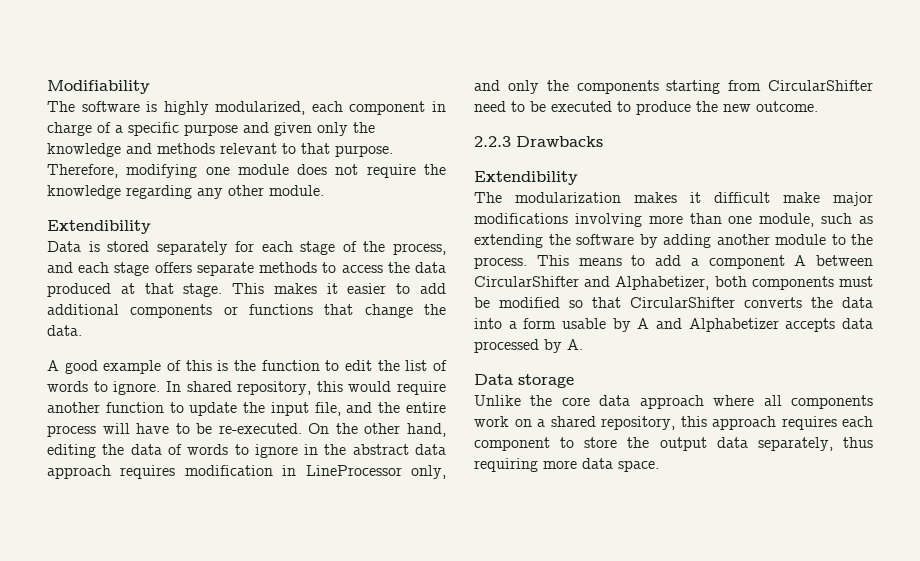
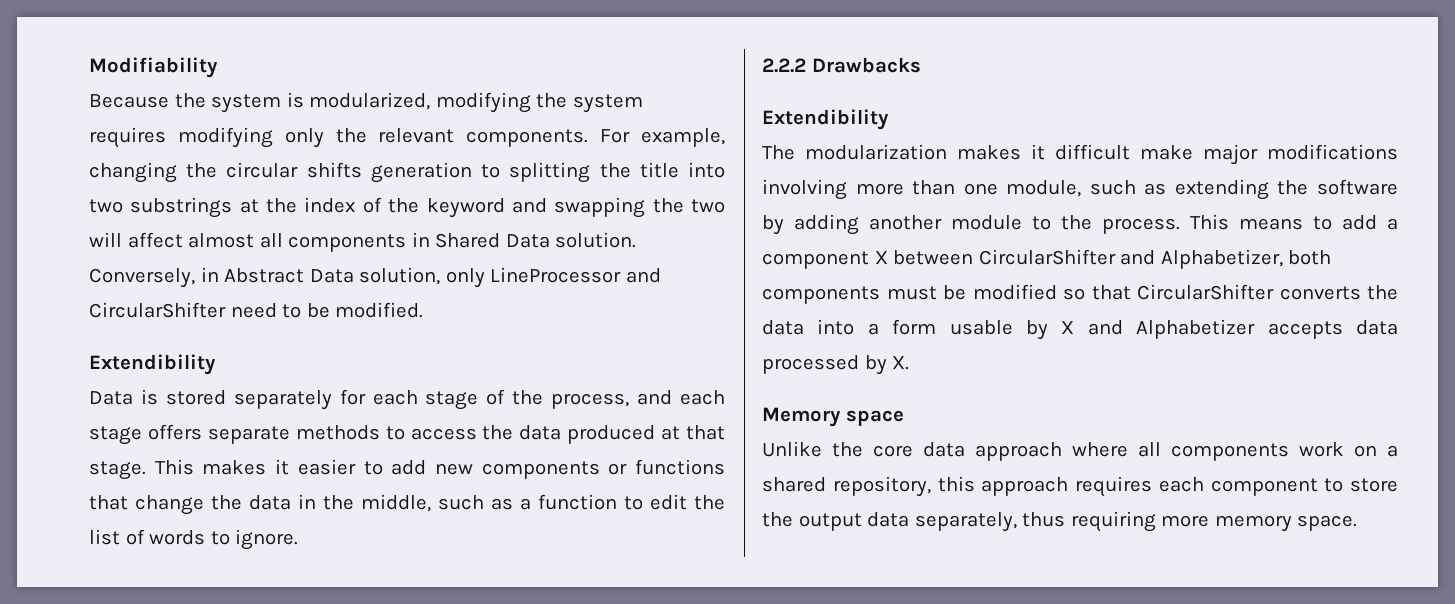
- The software is highly modularized, each component in charge of a specific purpose and given only the knowledge and methods relevant to that purpose. Therefore, modifying one module does not require the knowledge regarding any other module.
+ Because the system is modularized, modifying the system requires modifying only the relevant components. For example, changing the circular shifts generation to splitting the title into two substrings at the index of the keyword and swapping the two will affect almost all components in Shared Data solution. Conversely, in Abstract Data solution, only LineProcessor and CircularShifter need to be modified.
- This makes it easier to add additional components or functions that change the data.
- A good example of this is the function to edit the list of words to ignore. In shared repository, this would require another function to update the input file, and the entire process will have to be re-executed. On the other hand, editing the data of words to ignore in the abstract data approach requires modification in LineProcessor only, and only the components starting from CircularShifter need to be executed to produce the new outcome.
- 2.2.3 Drawbacks
+ This makes it easier to add new components or functions that change the data in the middle, such as a function to edit the list of words to ignore.
+ 2.2.2 Drawbacks
- This means to add a component A between CircularShifter and Alphabetizer, both components must be modified so that CircularShifter converts the data into a form usable by A and Alphabetizer accepts data processed by A.
- Data storage
+ This means to add a component X between CircularShifter and Alphabetizer, both components must be modified so that CircularShifter converts the data into a form usable by X and Alphabetizer accepts data processed by X.
+ Memory space
- Unlike the core data approach where all components work on a shared repository, this approach requires each component to store the output data separately, thus requiring more data space.
+ Unlike the core data approach where all components work on a shared repository, this approach requires each component to store the output data separately, thus requiring more memory space.

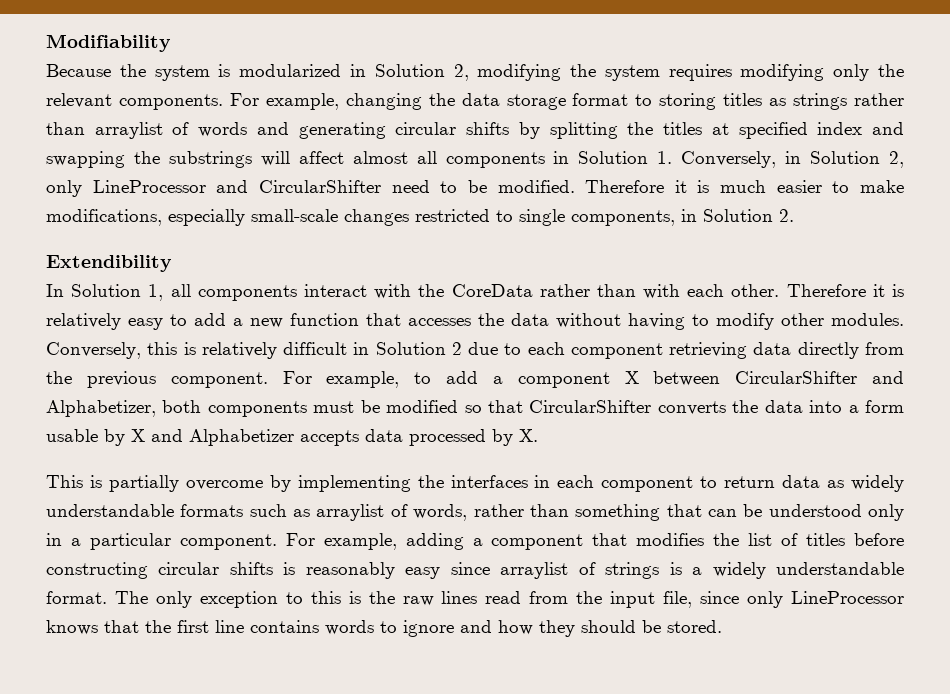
- Because the system is modularized, modifying the system requires modifying only the relevant components.
+ Because the system is modularized in Solution 2, modifying the system requires modifying only the relevant components.
- For example, changing the circular shifts generation to splitting the title into two substrings at the index of the keyword and swapping the two will affect almost all components in Shared Data solution. Conversely, in Abstract Data solution, only LineProcessor and CircularShifter need to be modified.
+ For example, changing the data storage format to storing titles as strings rather than arraylist of words and generating circular shifts by splitting the titles at specified index and swapping the substrings will affect almost all components in Solution 1. Conversely, in Solution 2, only LineProcessor and CircularShifter need to be modified. Therefore it is much easier to make modifications, especially small-scale changes restricted to single components, in Solution 2.
  Extendibility
- Data is stored separately for each stage of the process, and each stage offers separate methods to access the data produced at that stage. This makes it easier to add new components or functions that change the data in the middle, such as a function to edit the list of words to ignore.
- 2.2.2 Drawbacks
- Extendibility
- The modularization makes it difficult make major modifications involving more than one module, such as extending the software by adding another module to the process. This means to add a component X between CircularShifter and Alphabetizer, both components must be modified so that CircularShifter converts the data into a form usable by X and Alphabetizer accepts data processed by X.
+ In Solution 1, all components interact with the CoreData rather than with each other. Therefore it is relatively easy to add a new function that accesses the data without having to modify other modules. Conversely, this is relatively difficult in Solution 2 due to each component retrieving data directly from the previous component. For example, to add a component X between CircularShifter and Alphabetizer, both components must be modified so that CircularShifter converts the data into a form usable by X and Alphabetizer accepts data processed by X.
- Memory space
- Unlike the core data approach where all components work on a shared repository, this approach requires each component to store the output data separately, thus requiring more memory space.
+ This is partially overcome by implementing the interfaces in each component to return data as widely understandable formats such as arraylist of words, rather than something that can be understood only in a particular component. For example, adding a component that modifies the list of titles before constructing circular shifts is reasonably easy since arraylist of strings is a widely understandable format. The only exception to this is the raw lines read from the input file, since only LineProcessor knows that the first line contains words to ignore and how they should be stored.

